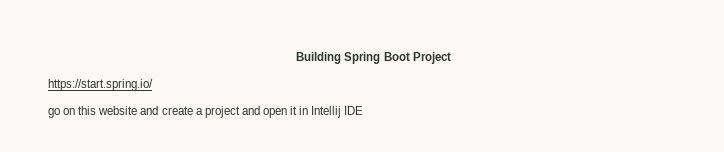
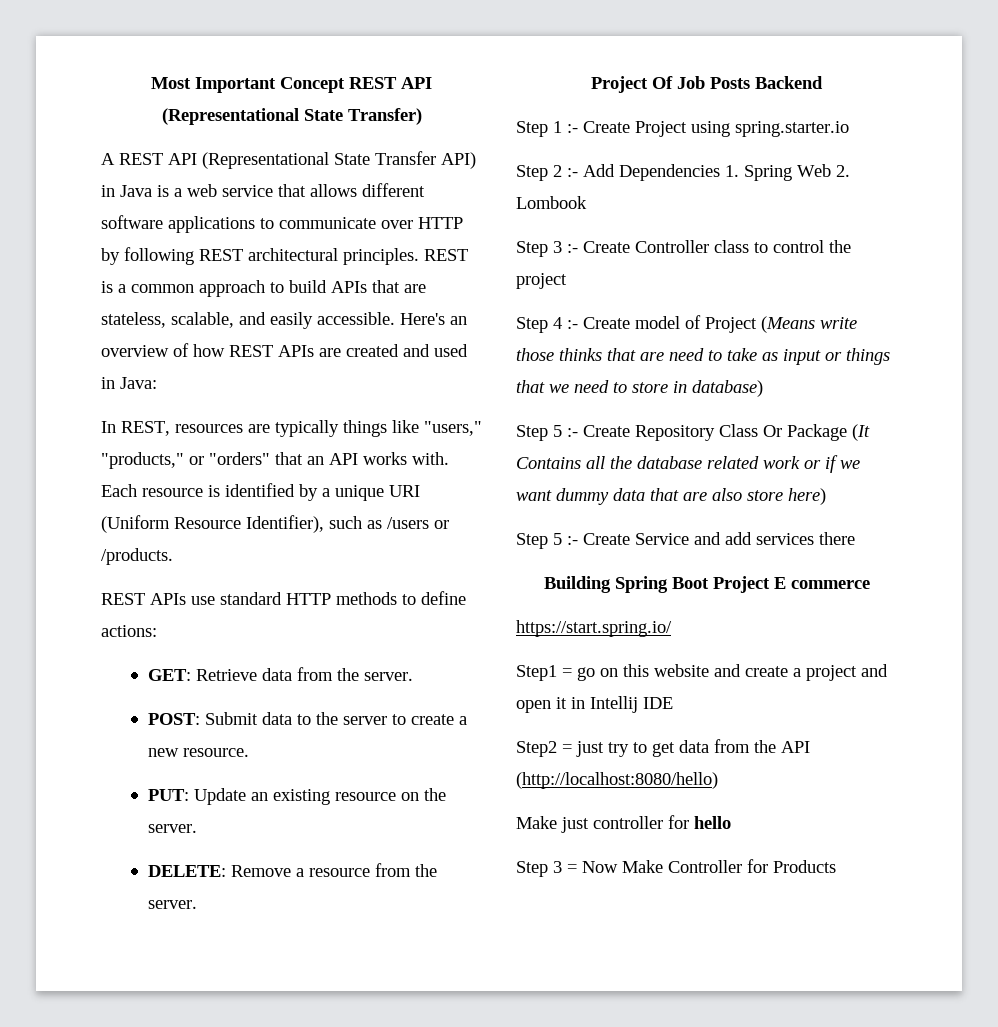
+ Most Important Concept REST API (Representational State Transfer)
+ A REST API (Representational State Transfer API) in Java is a web service that allows different software applications to communicate over HTTP by following REST architectural principles. REST is a common approach to build APIs that are stateless, scalable, and easily accessible. Here's an overview of how REST APIs are created and used in Java:
+ In REST, resources are typically things like "users," "products," or "orders" that an API works with. Each resource is identified by a unique URI (Uniform Resource Identifier), such as /users or /products.
+ REST APIs use standard HTTP methods to define actions:
+ GET: Retrieve data from the server.
+ POST: Submit data to the server to create a new resource.
+ PUT: Update an existing resource on the server.
+ DELETE: Remove a resource from the server.
+ Project Of Job Posts Backend
+ Step 1 :- Create Project using spring.starter.io
+ Step 2 :- Add Dependencies 1. Spring Web 2. Lombook
+ Step 3 :- Create Controller class to control the project
+ Step 4 :- Create model of Project (Means write those thinks that are need to take as input or things that we need to store in database)
+ Step 5 :- Create Repository Class Or Package (It Contains all the database related work or if we want dummy data that are also store here)
+ Step 5 :- Create Service and add services there
- Building Spring Boot Project
+ Building Spring Boot Project E commerce
- go on this website and create a project and open it in Intellij IDE
+ Step1 = go on this website and create a project and open it in Intellij IDE
+ Step2 = just try to get data from the API (http://localhost:8080/hello)
+ Make just controller for hello
+ Step 3 = Now Make Controller for Products

